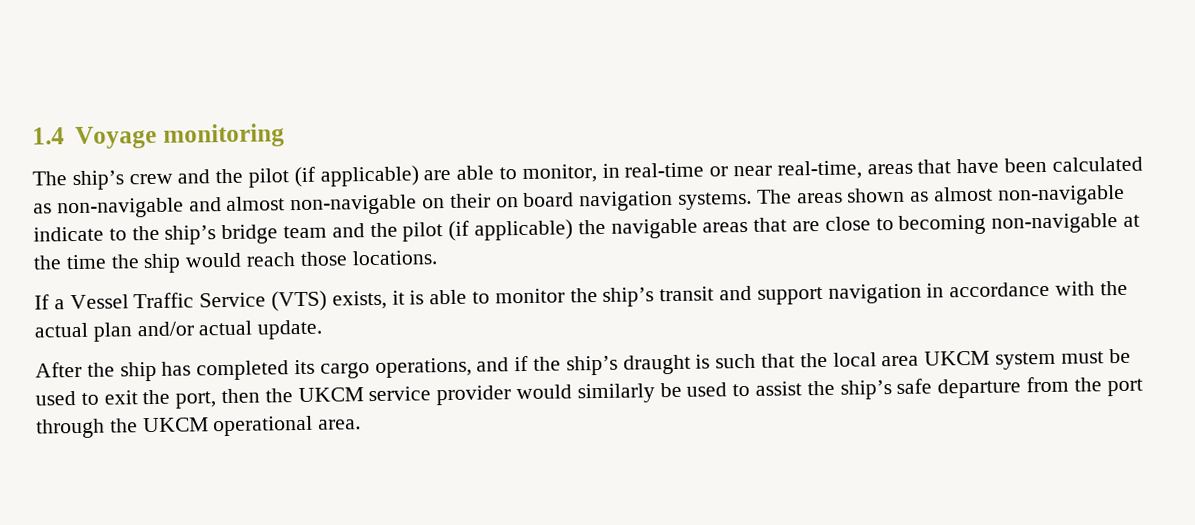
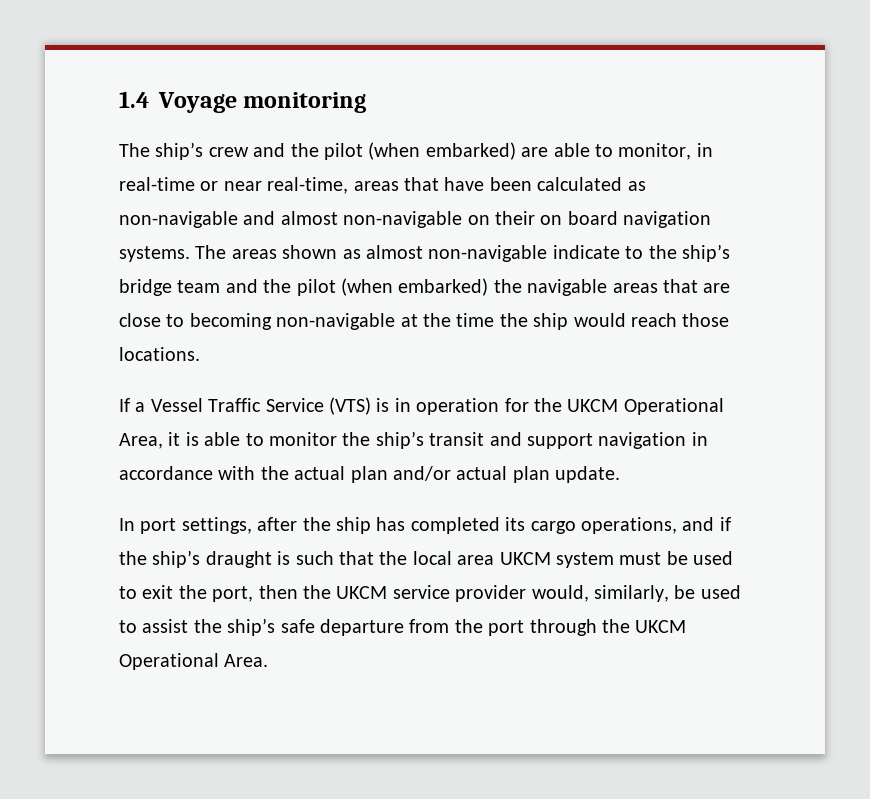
- The ship’s crew and the pilot (if applicable) are able to monitor, in real-time or near real-time, areas that have been calculated as non-navigable and almost non-navigable on their on board navigation systems.
+ The ship’s crew and the pilot (when embarked) are able to monitor, in real-time or near real-time, areas that have been calculated as non-navigable and almost non-navigable on their on board navigation systems.
- The areas shown as almost non-navigable indicate to the ship’s bridge team and the pilot (if applicable) the navigable areas that are close to becoming non-navigable at the time the ship would reach those locations.
+ The areas shown as almost non-navigable indicate to the ship’s bridge team and the pilot (when embarked) the navigable areas that are close to becoming non-navigable at the time the ship would reach those locations.
- If a Vessel Traffic Service (VTS) exists, it is able to monitor the ship’s transit and support navigation in accordance with the actual plan and/or actual update.
+ If a Vessel Traffic Service (VTS) is in operation for the UKCM Operational Area, it is able to monitor the ship’s transit and support navigation in accordance with the actual plan and/or actual plan update.
- After the ship has completed its cargo operations, and if the ship’s draught is such that the local area UKCM system must be used to exit the port, then the UKCM service provider would similarly be used to assist the ship’s safe departure from the port through the UKCM operational area.
+ In port settings, after the ship has completed its cargo operations, and if the ship’s draught is such that the local area UKCM system must be used to exit the port, then the UKCM service provider would, similarly, be used to assist the ship’s safe departure from the port through the UKCM Operational Area.

